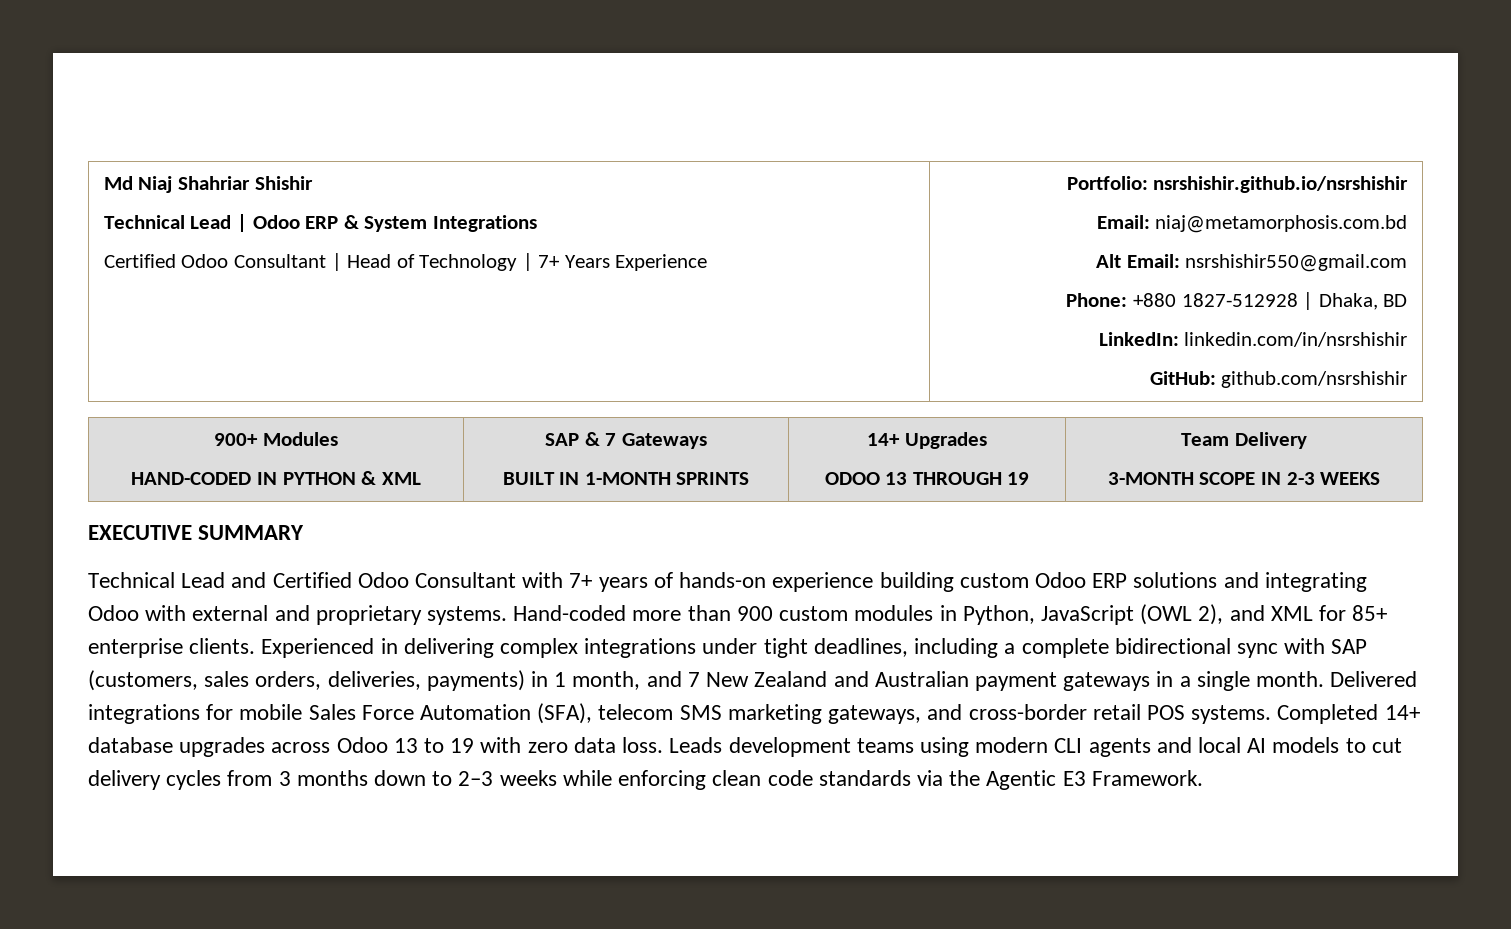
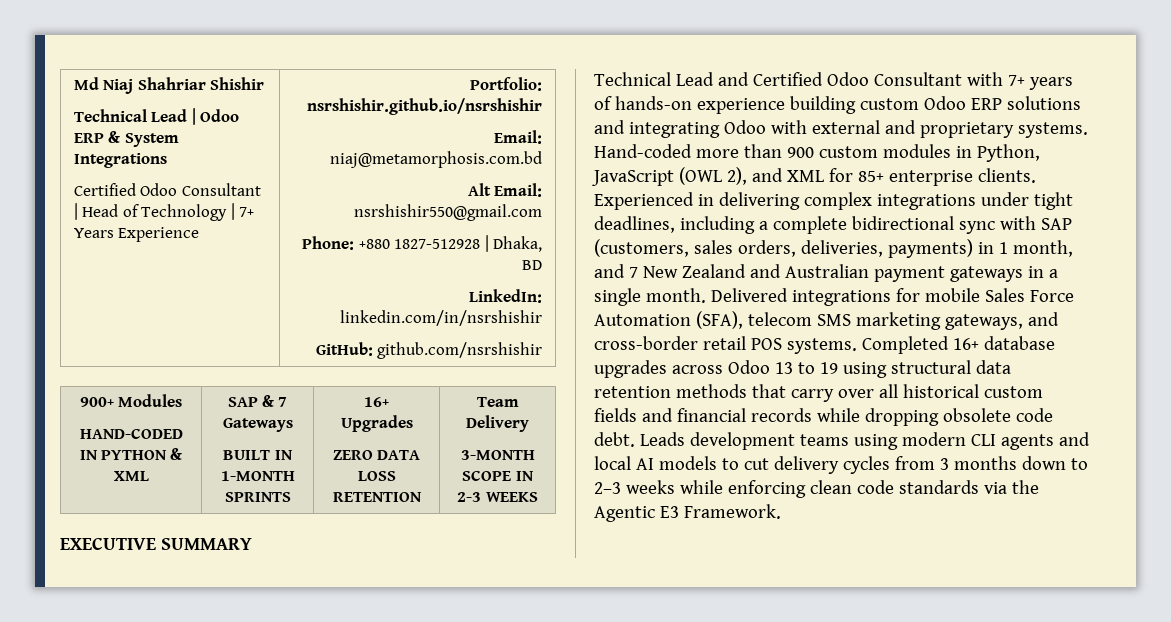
  900+ Modules
  HAND-CODED IN PYTHON & XML | SAP & 7 Gateways
- BUILT IN 1-MONTH SPRINTS | 14+ Upgrades
- ODOO 13 THROUGH 19 | Team Delivery
+ BUILT IN 1-MONTH SPRINTS | 16+ Upgrades
+ ZERO DATA LOSS RETENTION | Team Delivery
- Completed 14+ database upgrades across Odoo 13 to 19 with zero data loss.
+ Completed 16+ database upgrades across Odoo 13 to 19 using structural data retention methods that carry over all historical custom fields and financial records while dropping obsolete code debt.

